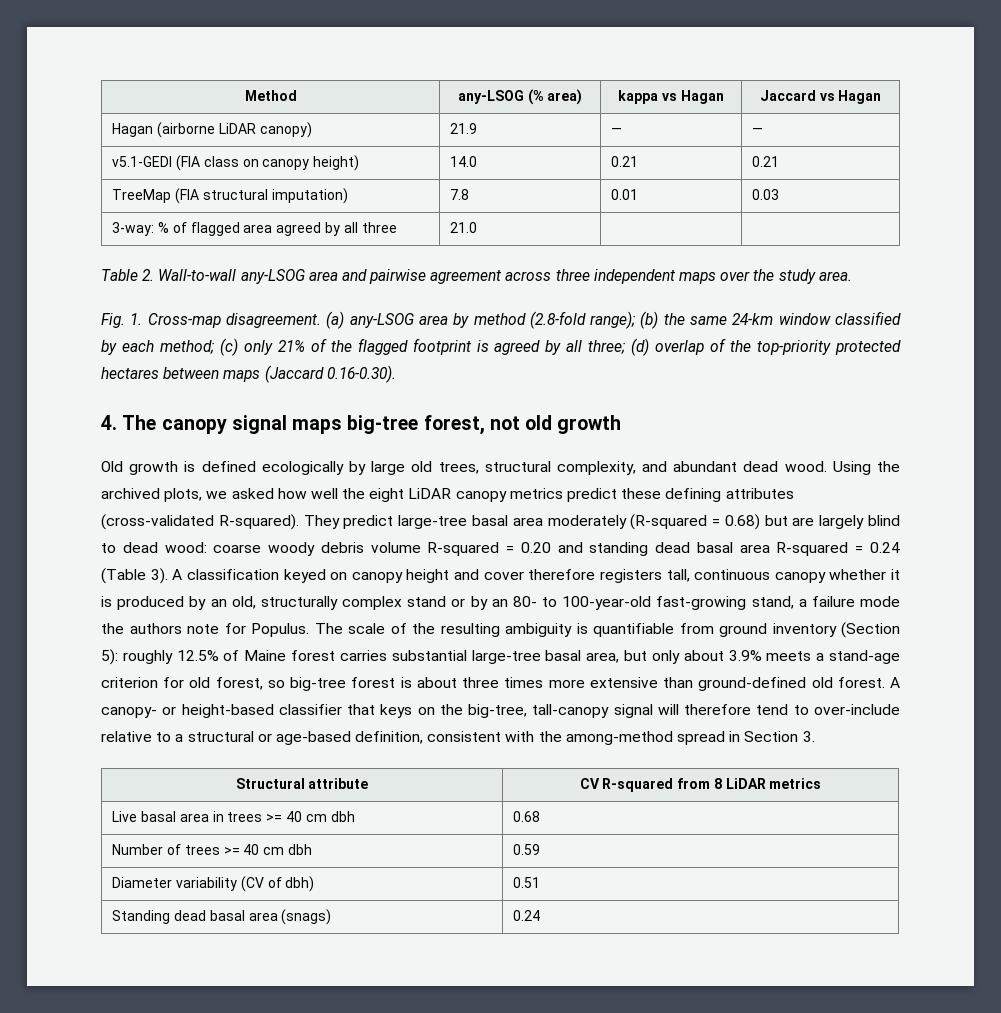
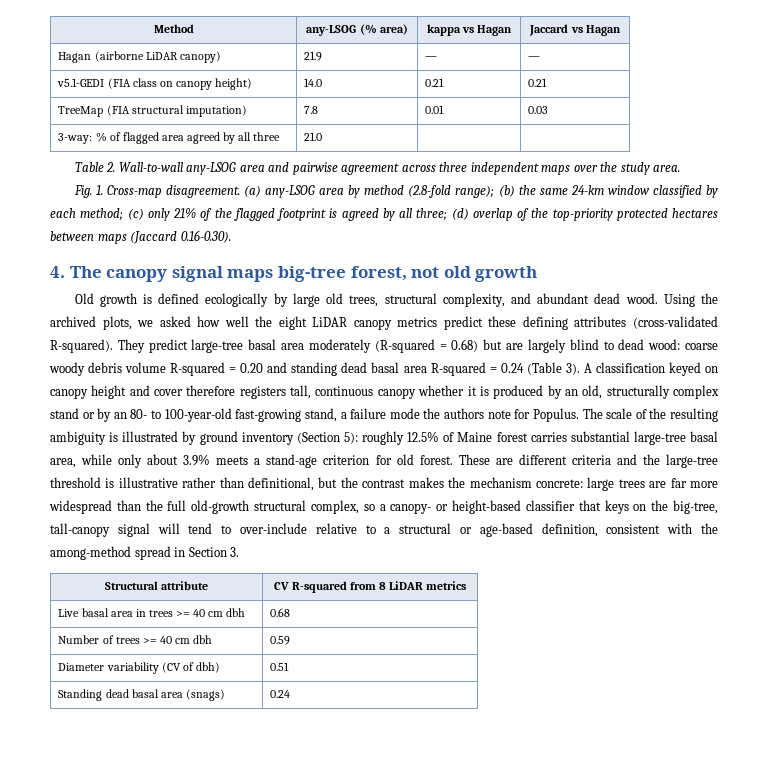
- The scale of the resulting ambiguity is quantifiable from ground inventory (Section 5): roughly 12.5% of Maine forest carries substantial large-tree basal area, but only about 3.9% meets a stand-age criterion for old forest, so big-tree forest is about three times more extensive than ground-defined old forest. A canopy- or height-based classifier that keys on the big-tree, tall-canopy signal will therefore tend to over-include relative to a structural or age-based definition, consistent with the among-method spread in Section 3.
+ The scale of the resulting ambiguity is illustrated by ground inventory (Section 5): roughly 12.5% of Maine forest carries substantial large-tree basal area, while only about 3.9% meets a stand-age criterion for old forest. These are different criteria and the large-tree threshold is illustrative rather than definitional, but the contrast makes the mechanism concrete: large trees are far more widespread than the full old-growth structural complex, so a canopy- or height-based classifier that keys on the big-tree, tall-canopy signal will tend to over-include relative to a structural or age-based definition, consistent with the among-method spread in Section 3.

